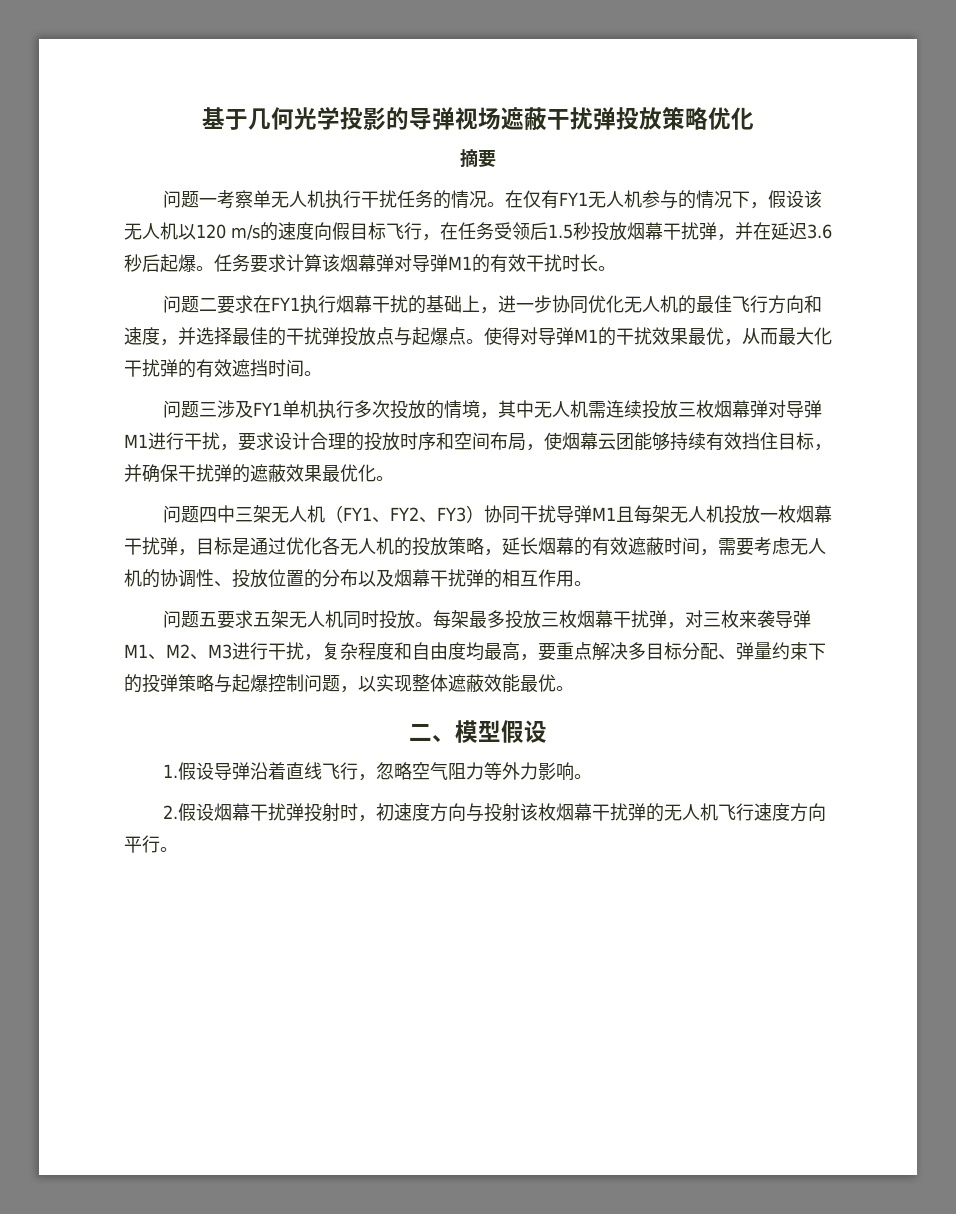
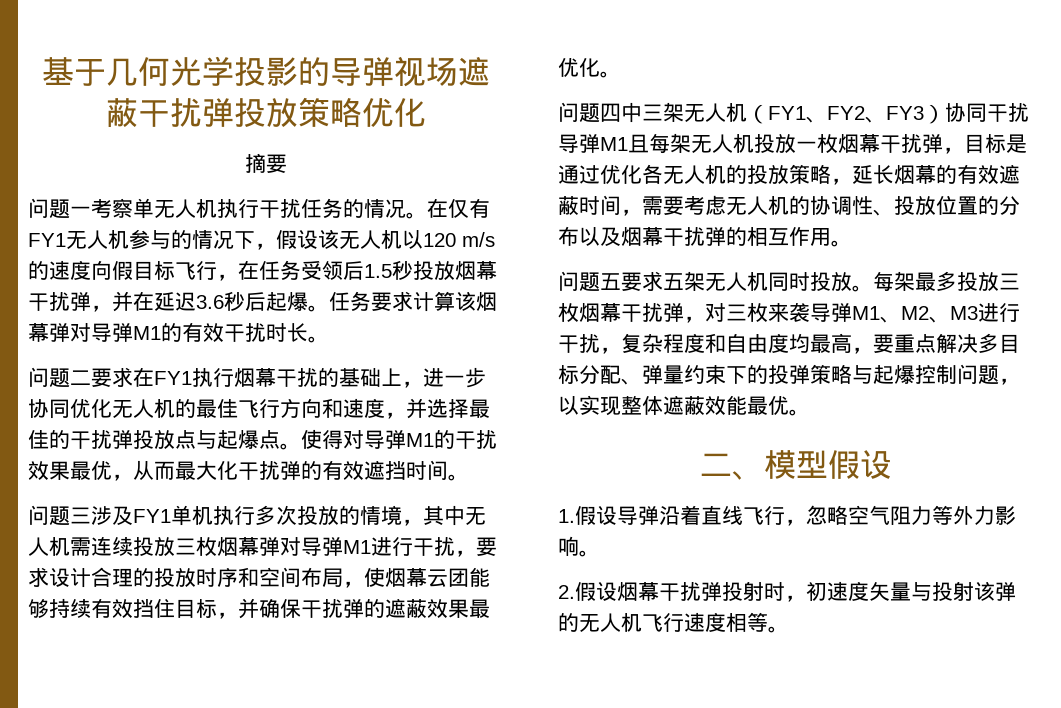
- 2.假设烟幕干扰弹投射时，初速度方向与投射该枚烟幕干扰弹的无人机飞行速度方向平行。
+ 2.假设烟幕干扰弹投射时，初速度矢量与投射该弹的无人机飞行速度相等。

